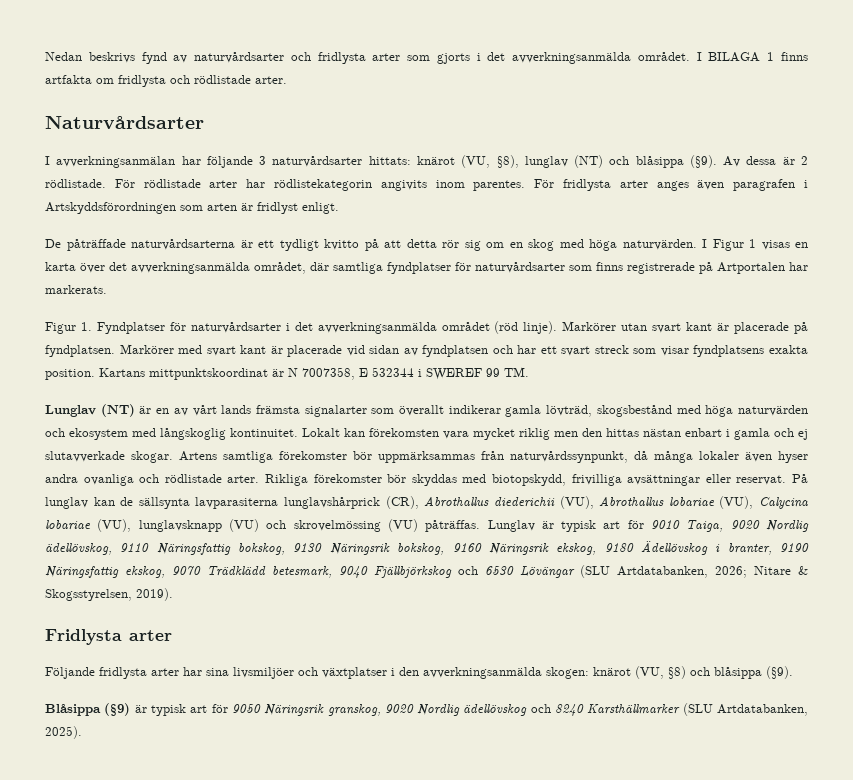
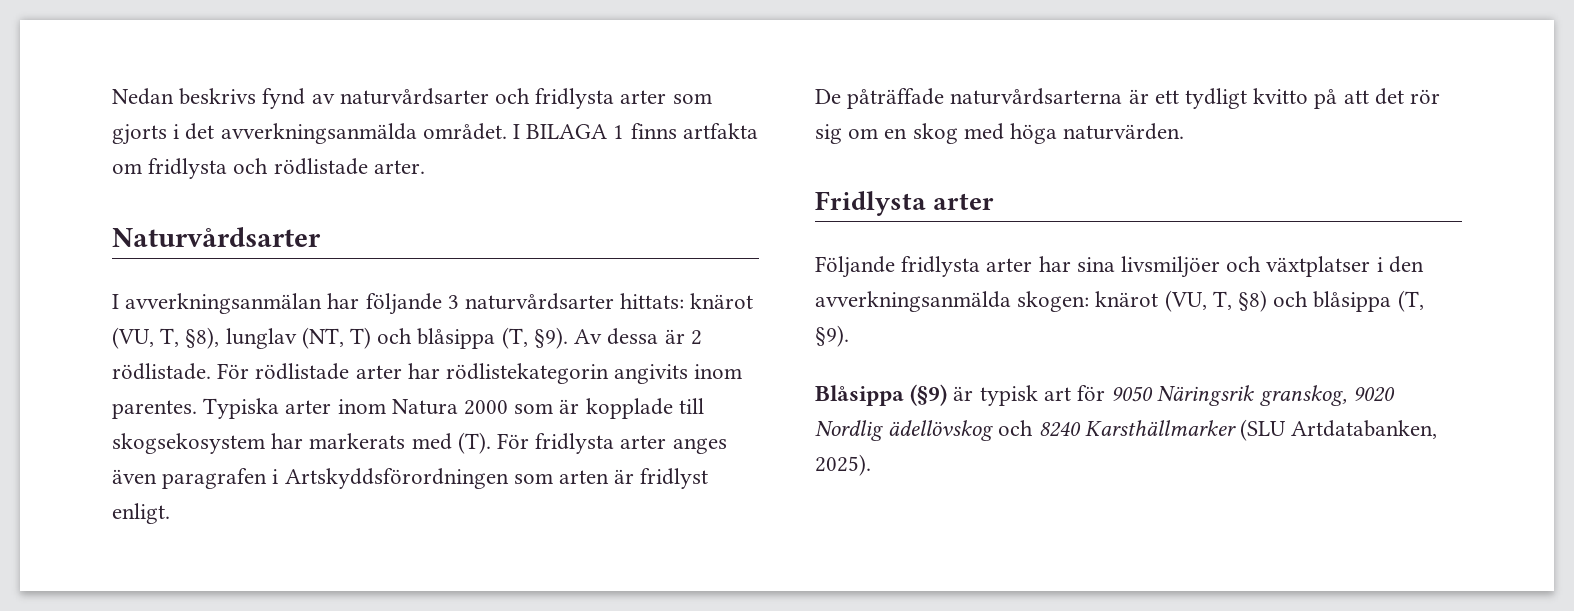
- I avverkningsanmälan har följande 3 naturvårdsarter hittats: knärot (VU, §8), lunglav (NT) och blåsippa (§9).
+ I avverkningsanmälan har följande 3 naturvårdsarter hittats: knärot (VU, T, §8), lunglav (NT, T) och blåsippa (T, §9).
- För fridlysta arter anges även paragrafen i Artskyddsförordningen som arten är fridlyst enligt.
+ Typiska arter inom Natura 2000 som är kopplade till skogsekosystem har markerats med (T). För fridlysta arter anges även paragrafen i Artskyddsförordningen som arten är fridlyst enligt.
- De påträffade naturvårdsarterna är ett tydligt kvitto på att detta rör sig om en skog med höga naturvärden. I Figur 1 visas en karta över det avverkningsanmälda området, där samtliga fyndplatser för naturvårdsarter som finns registrerade på Artportalen har markerats.
- Figur 1. Fyndplatser för naturvårdsarter i det avverkningsanmälda området (röd linje). Markörer utan svart kant är placerade på fyndplatsen. Markörer med svart kant är placerade vid sidan av fyndplatsen och har ett svart streck som visar fyndplatsens exakta position. Kartans mittpunktskoordinat är N 7007358, E 532344 i SWEREF 99 TM.
- Lunglav (NT) är en av vårt lands främsta signalarter som överallt indikerar gamla lövträd, skogsbestånd med höga naturvärden och ekosystem med långskoglig kontinuitet. Lokalt kan förekomsten vara mycket riklig men den hittas nästan enbart i gamla och ej slutavverkade skogar. Artens samtliga förekomster bör uppmärksammas från naturvårdssynpunkt, då många lokaler även hyser andra ovanliga och rödlistade arter. Rikliga förekomster bör skyddas med biotopskydd, frivilliga avsättningar eller reservat. På lunglav kan de sällsynta lavparasiterna lunglavshårprick (CR), Abrothallus diederichii (VU), Abrothallus lobariae (VU), Calycina lobariae (VU), lunglavsknapp (VU) och skrovelmössing (VU) påträffas. Lunglav är typisk art för 9010 Taiga, 9020 Nordlig ädellövskog, 9110 Näringsfattig bokskog, 9130 Näringsrik bokskog, 9160 Näringsrik ekskog, 9180 Ädellövskog i branter, 9190 Näringsfattig ekskog, 9070 Trädklädd betesmark, 9040 Fjällbjörkskog och 6530 Lövängar (SLU Artdatabanken, 2026; Nitare & Skogsstyrelsen, 2019).
+ De påträffade naturvårdsarterna är ett tydligt kvitto på att det rör sig om en skog med höga naturvärden.
- Följande fridlysta arter har sina livsmiljöer och växtplatser i den avverkningsanmälda skogen: knärot (VU, §8) och blåsippa (§9).
+ Följande fridlysta arter har sina livsmiljöer och växtplatser i den avverkningsanmälda skogen: knärot (VU, T, §8) och blåsippa (T, §9).

